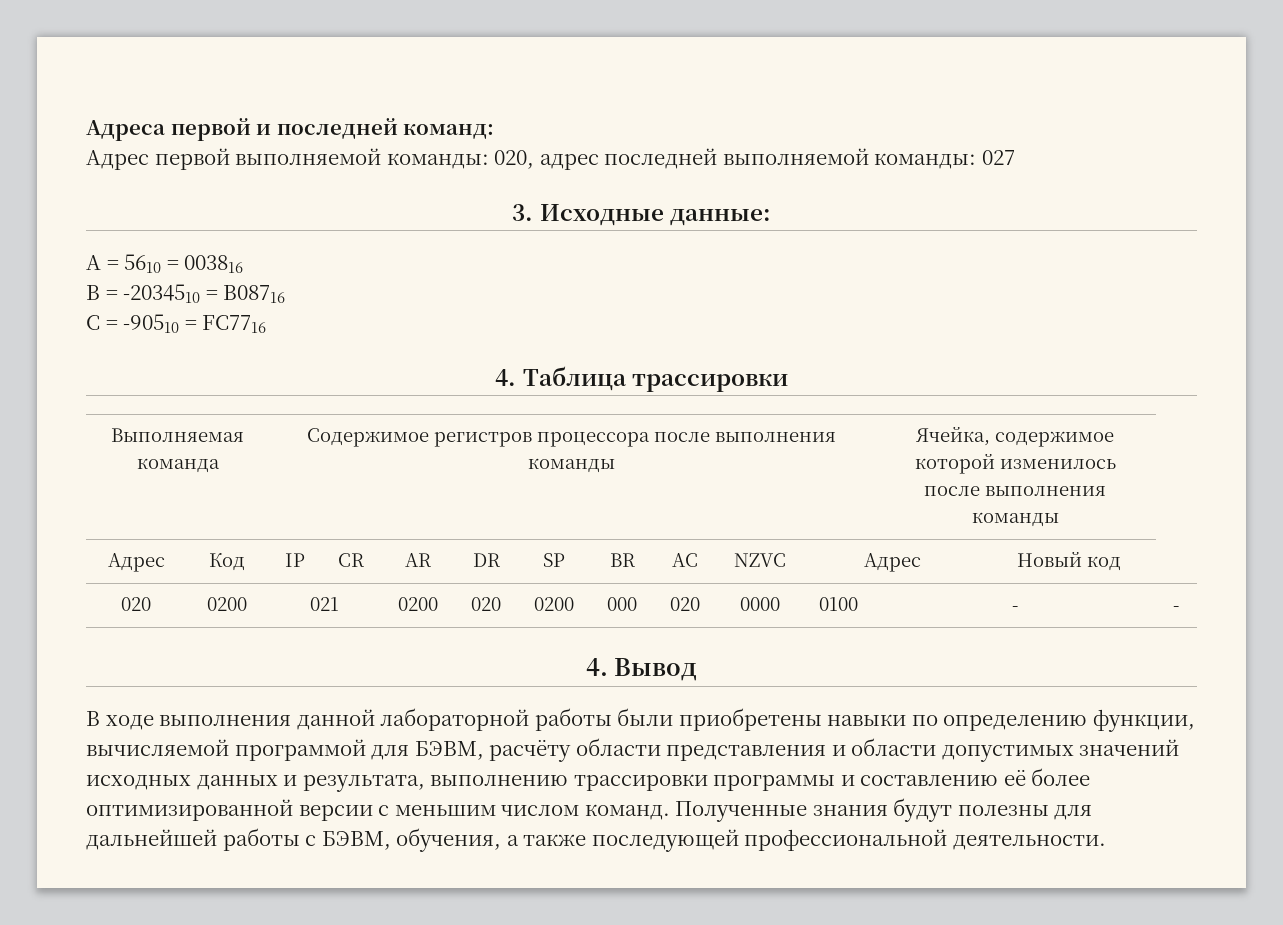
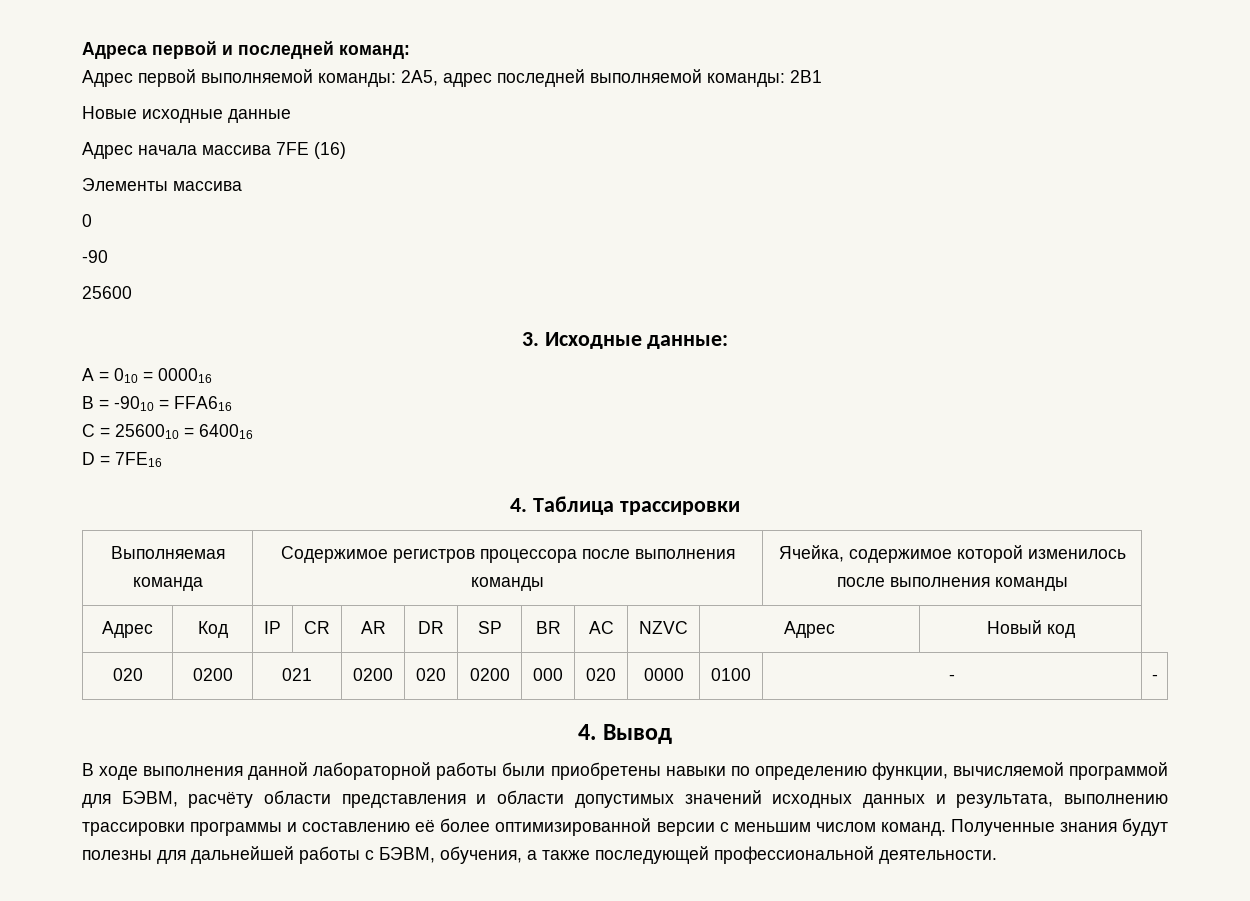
- Адрес первой выполняемой команды: 020, адрес последней выполняемой команды: 027
+ Адрес первой выполняемой команды: 2A5, адрес последней выполняемой команды: 2B1
+ Новые исходные данные
+ Адрес начала массива 7FE (16)
+ Элементы массива
+ 0
+ -90
+ 25600
- A = 5610 = 003816
+ A = 010 = 000016
- В = -2034510 = B08716
+ В = -9010 = FFA616
- С = -90510 = FC7716
+ С = 2560010 = 640016
+ D = 7FE16

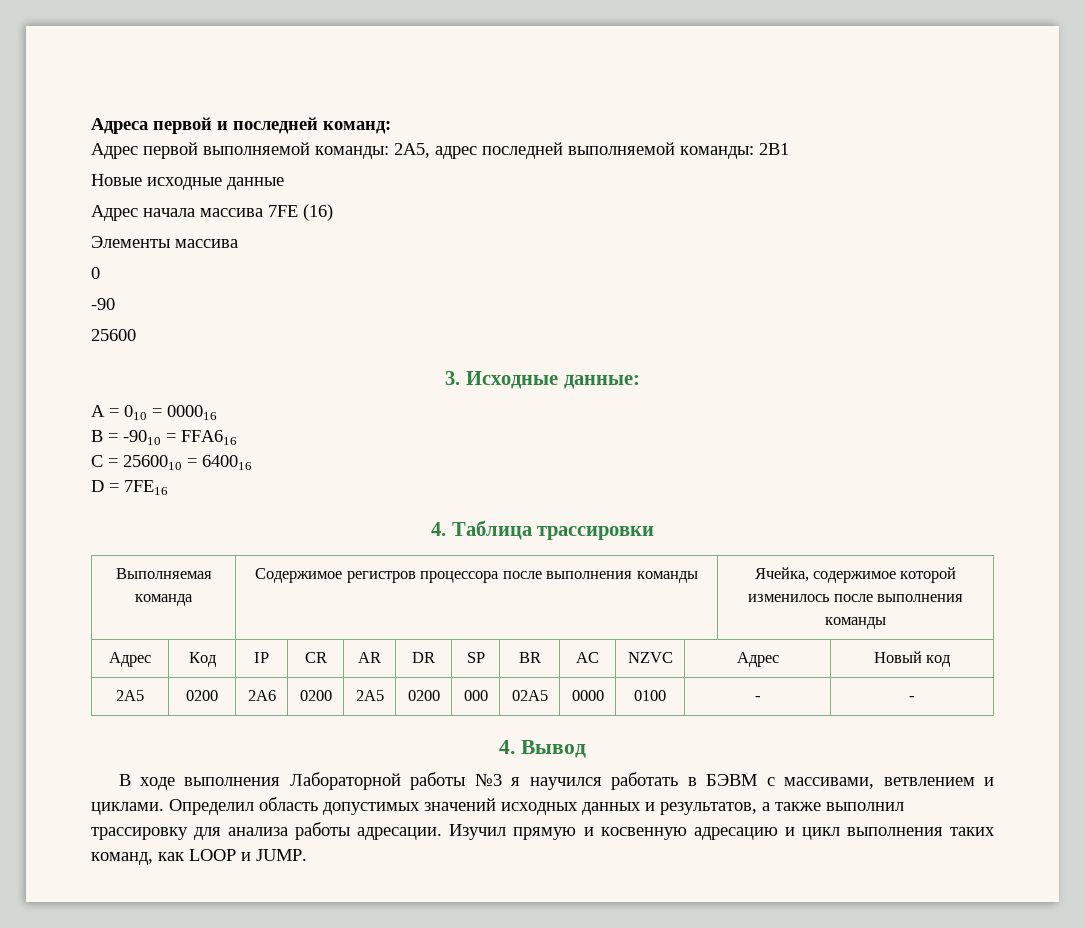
- 020 | 0200 | 021 | 0200 | 020 | 0200 | 000 | 020 | 0000 | 0100 | - | -
+ 2A5 | 0200 | 2A6 | 0200 | 2A5 | 0200 | 000 | 02A5 | 0000 | 0100 | - | -
- В ходе выполнения данной лабораторной работы были приобретены навыки по определению функции, вычисляемой программой для БЭВМ, расчёту области представления и области допустимых значений исходных данных и результата, выполнению трассировки программы и составлению её более оптимизированной версии с меньшим числом команд. Полученные знания будут полезны для дальнейшей работы с БЭВМ, обучения, а также последующей профессиональной деятельности.
+ В ходе выполнения Лабораторной работы №3 я научился работать в БЭВМ с массивами, ветвлением и циклами. Определил область допустимых значений исходных данных и результатов, а также выполнил трассировку для анализа работы адресации. Изучил прямую и косвенную адресацию и цикл выполнения таких команд, как LOOP и JUMP.

